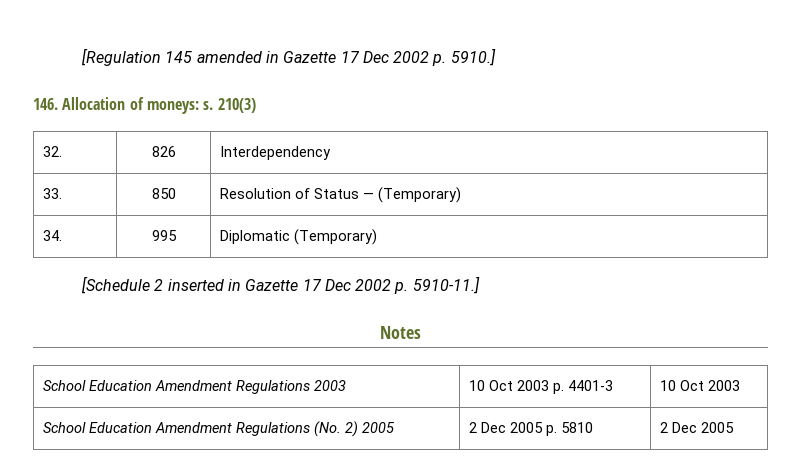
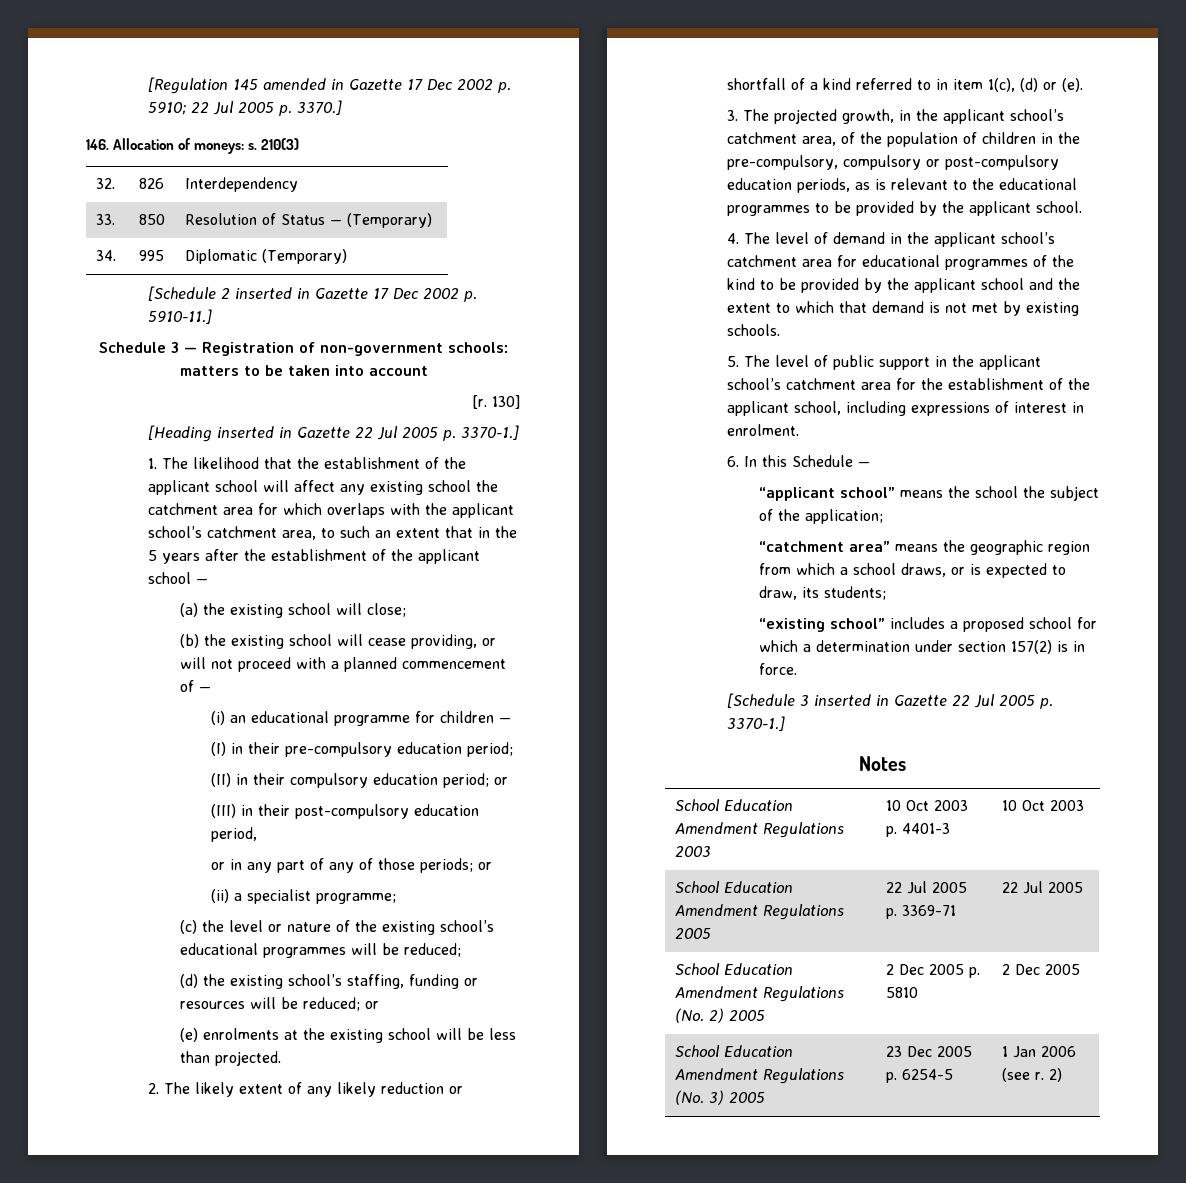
- [Regulation 145 amended in Gazette 17 Dec 2002 p. 5910.]
+ [Regulation 145 amended in Gazette 17 Dec 2002 p. 5910; 22 Jul 2005 p. 3370.]
+ Schedule 3 — Registration of non-government schools: matters to be taken into account
+ [r. 130]
+ [Heading inserted in Gazette 22 Jul 2005 p. 3370-1.]
+ 1. The likelihood that the establishment of the applicant school will affect any existing school the catchment area for which overlaps with the applicant school’s catchment area, to such an extent that in the 5 years after the establishment of the applicant school —
+ (a) the existing school will close;
+ (b) the existing school will cease providing, or will not proceed with a planned commencement of —
+ (i) an educational programme for children —
+ (I) in their pre-compulsory education period;
+ (II) in their compulsory education period; or
+ (III) in their post-compulsory education period,
+ or in any part of any of those periods; or
+ (ii) a specialist programme;
+ (c) the level or nature of the existing school’s educational programmes will be reduced;
+ (d) the existing school’s staffing, funding or resources will be reduced; or
+ (e) enrolments at the existing school will be less than projected.
+ 2. The likely extent of any likely reduction or shortfall of a kind referred to in item 1(c), (d) or (e).
+ 3. The projected growth, in the applicant school’s catchment area, of the population of children in the pre-compulsory, compulsory or post-compulsory education periods, as is relevant to the educational programmes to be provided by the applicant school.
+ 4. The level of demand in the applicant school’s catchment area for educational programmes of the kind to be provided by the applicant school and the extent to which that demand is not met by existing schools.
+ 5. The level of public support in the applicant school’s catchment area for the establishment of the applicant school, including expressions of interest in enrolment.
+ 6. In this Schedule —
+ “applicant school” means the school the subject of the application;
+ “catchment area” means the geographic region from which a school draws, or is expected to draw, its students;
+ “existing school” includes a proposed school for which a determination under section 157(2) is in force.
+ [Schedule 3 inserted in Gazette 22 Jul 2005 p. 3370-1.]
+ School Education Amendment Regulations 2005 | 22 Jul 2005 p. 3369-71 | 22 Jul 2005
+ School Education Amendment Regulations (No. 3) 2005 | 23 Dec 2005 p. 6254-5 | 1 Jan 2006 (see r. 2)

